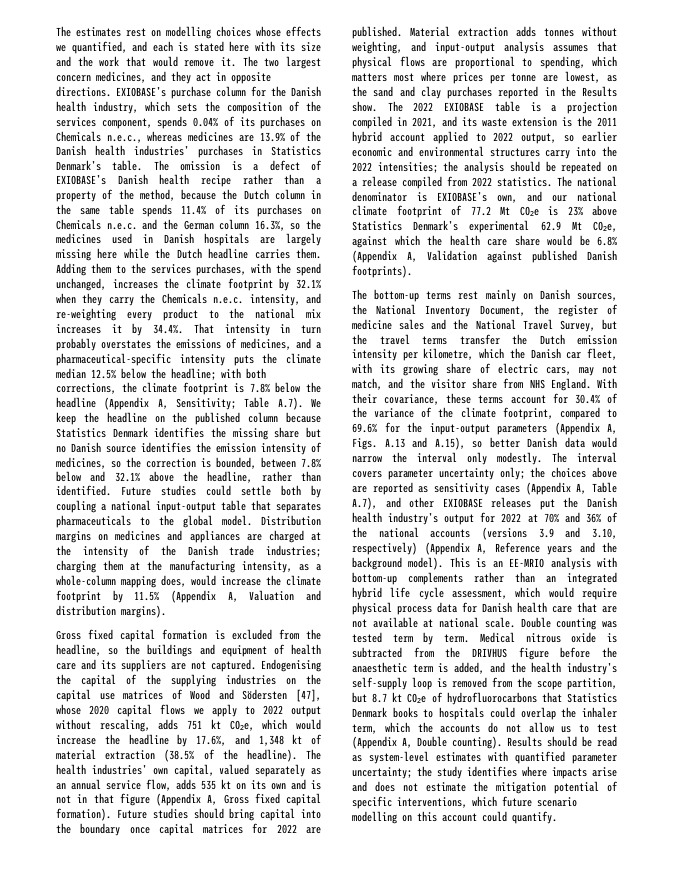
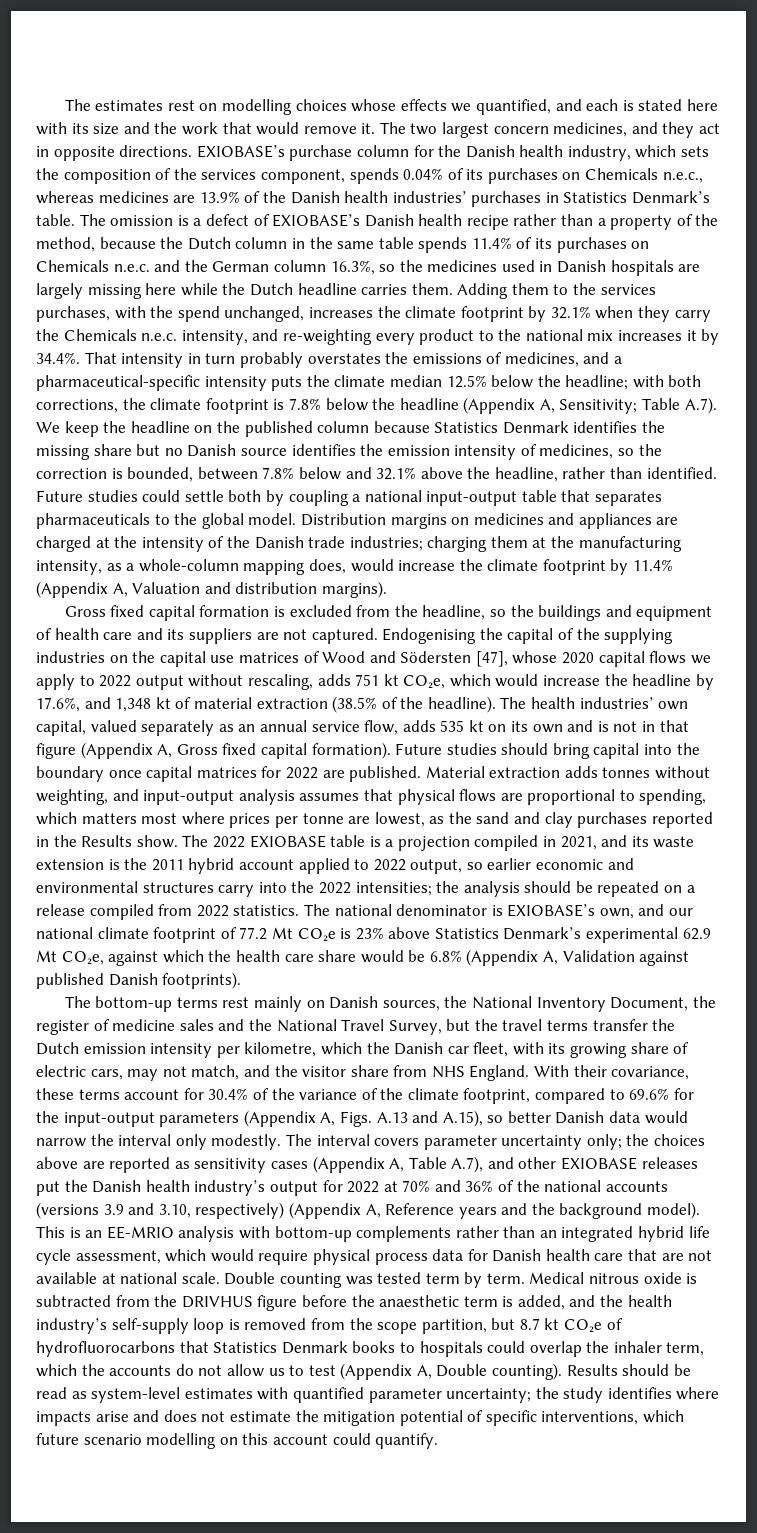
- Distribution margins on medicines and appliances are charged at the intensity of the Danish trade industries; charging them at the manufacturing intensity, as a whole-column mapping does, would increase the climate footprint by 11.5% (Appendix A, Valuation and distribution margins).
+ Distribution margins on medicines and appliances are charged at the intensity of the Danish trade industries; charging them at the manufacturing intensity, as a whole-column mapping does, would increase the climate footprint by 11.4% (Appendix A, Valuation and distribution margins).

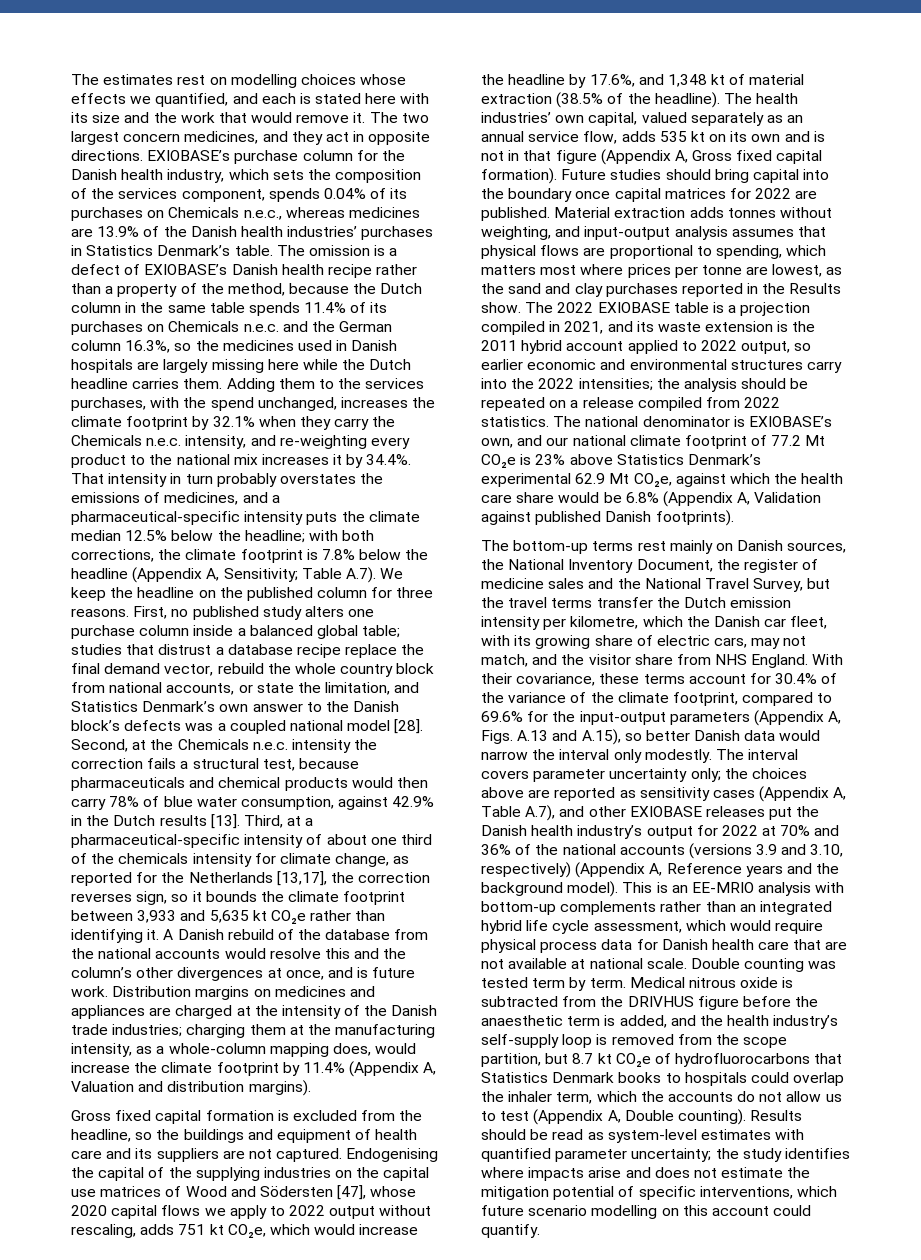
- Table A.7). We keep the headline on the published column because Statistics Denmark identifies the missing share but no Danish source identifies the emission intensity of medicines, so the correction is bounded, between 7.8% below and 32.1% above the headline, rather than identified. Future studies could settle both by coupling a national input-output table that separates pharmaceuticals to the global model.
+ Table A.7). We keep the headline on the published column for three reasons. First, no published study alters one purchase column inside a balanced global table; studies that distrust a database recipe replace the final demand vector, rebuild the whole country block from national accounts, or state the limitation, and Statistics Denmark’s own answer to the Danish block’s defects was a coupled national model [28]. Second, at the Chemicals n.e.c. intensity the correction fails a structural test, because pharmaceuticals and chemical products would then carry 78% of blue water consumption, against 42.9% in the Dutch results [13]. Third, at a pharmaceutical-specific intensity of about one third of the chemicals intensity for climate change, as reported for the Netherlands [13,17], the correction reverses sign, so it bounds the climate footprint between 3,933 and 5,635 kt CO₂e rather than identifying it. A Danish rebuild of the database from the national accounts would resolve this and the column’s other divergences at once, and is future work.

